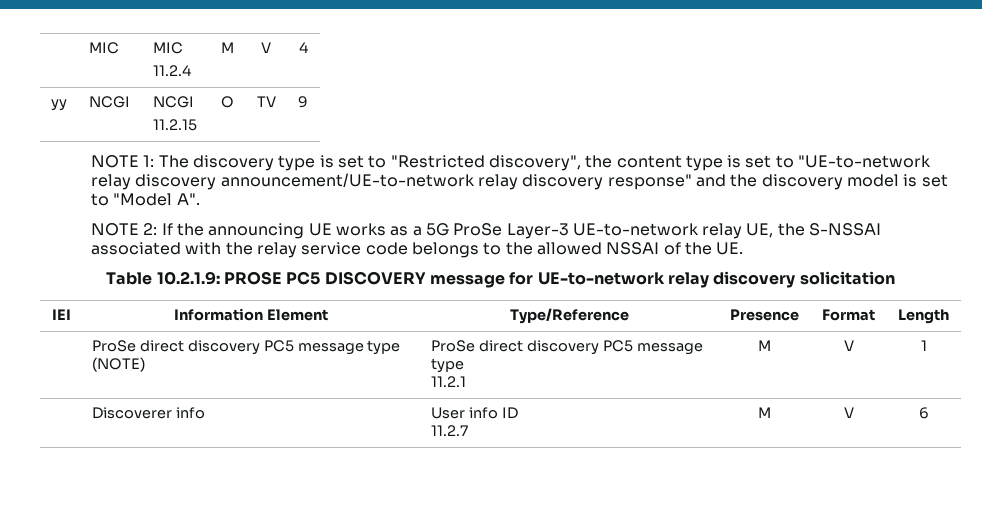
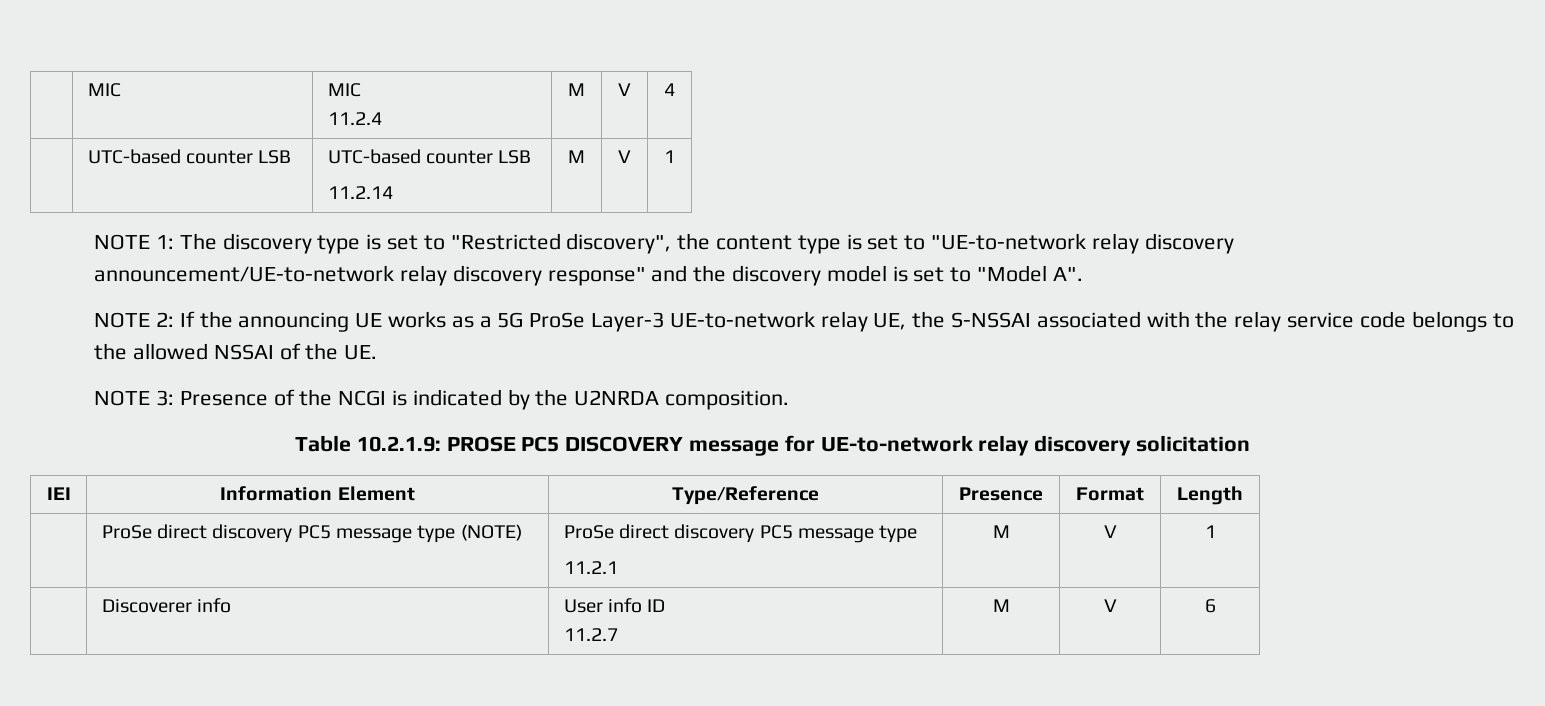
- yy | NCGI | NCGI
- 11.2.15 | O | TV | 9
+ | UTC-based counter LSB | UTC-based counter LSB
+ 11.2.14 | M | V | 1
+ NOTE 3: Presence of the NCGI is indicated by the U2NRDA composition.

